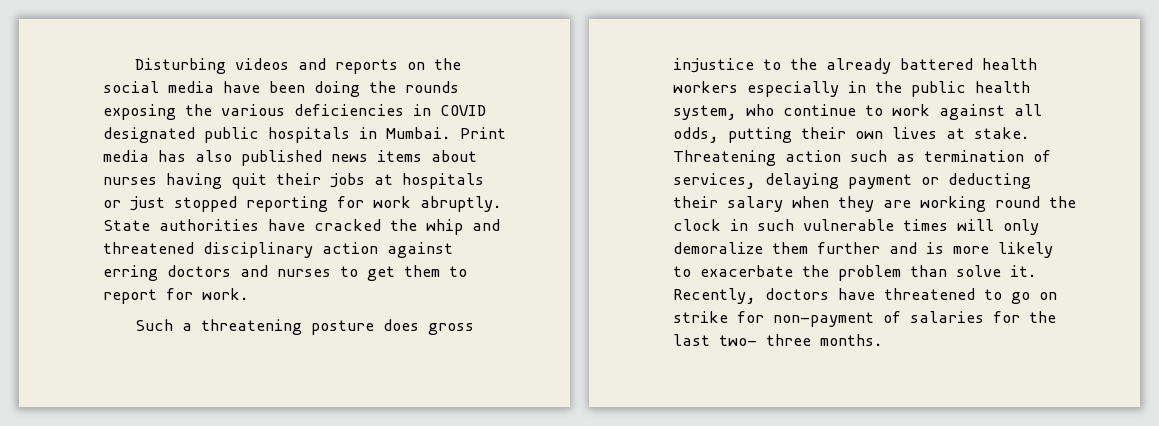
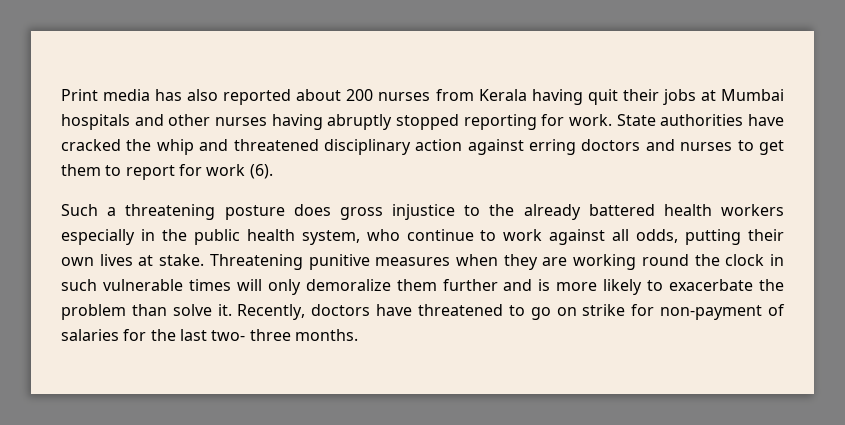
- Disturbing videos and reports on the social media have been doing the rounds exposing the various deficiencies in COVID designated public hospitals in Mumbai. Print media has also published news items about nurses having quit their jobs at hospitals or just stopped reporting for work abruptly.
+ Print media has also reported about 200 nurses from Kerala having quit their jobs at Mumbai hospitals and other nurses having abruptly stopped reporting for work.
- State authorities have cracked the whip and threatened disciplinary action against erring doctors and nurses to get them to report for work.
+ State authorities have cracked the whip and threatened disciplinary action against erring doctors and nurses to get them to report for work (6).
- Threatening action such as termination of services, delaying payment or deducting their salary when they are working round the clock in such vulnerable times will only demoralize them further and is more likely to exacerbate the problem than solve it.
+ Threatening punitive measures when they are working round the clock in such vulnerable times will only demoralize them further and is more likely to exacerbate the problem than solve it.

